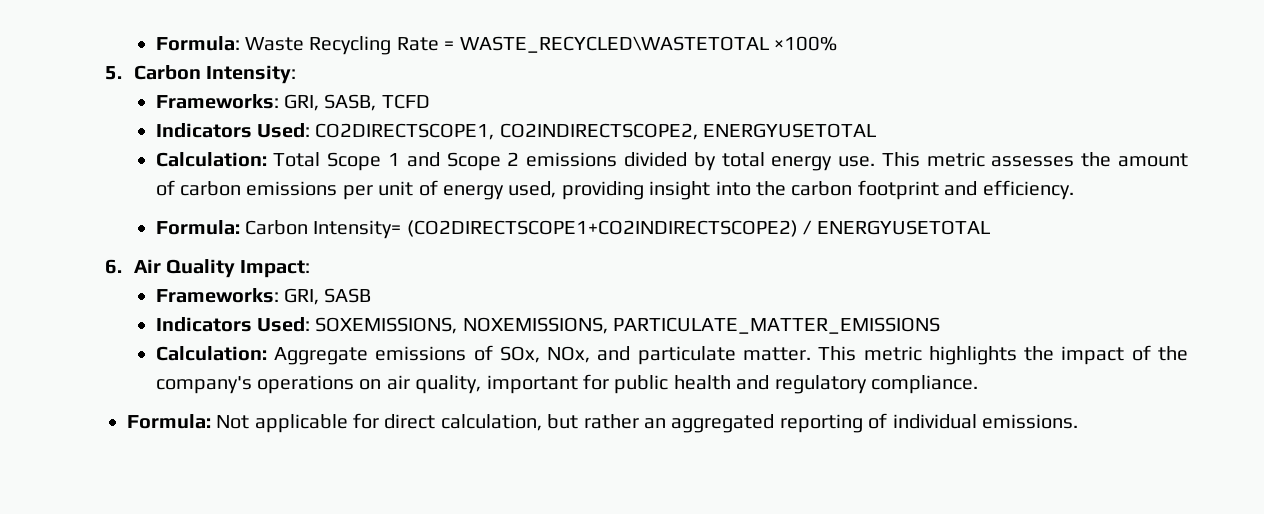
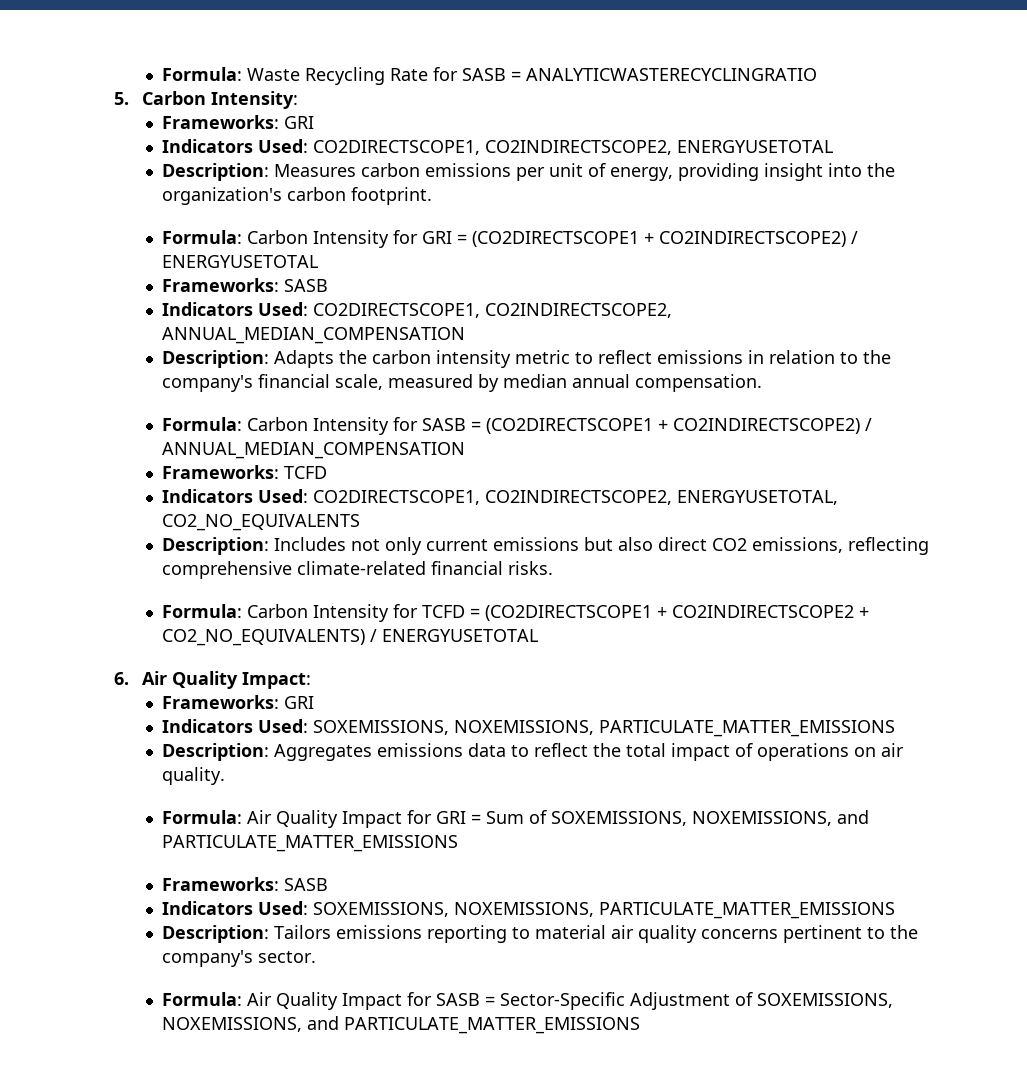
- Formula: Waste Recycling Rate = WASTE_RECYCLED\WASTETOTAL ×100%
+ Formula: Waste Recycling Rate for SASB = ANALYTICWASTERECYCLINGRATIO
  5. Carbon Intensity:
- Frameworks: GRI, SASB, TCFD
+ Frameworks: GRI
- Calculation: Total Scope 1 and Scope 2 emissions divided by total energy use. This metric assesses the amount of carbon emissions per unit of energy used, providing insight into the carbon footprint and efficiency.
- Formula: Carbon Intensity= (CO2DIRECTSCOPE1+CO2INDIRECTSCOPE2) / ENERGYUSETOTAL
+ Description: Measures carbon emissions per unit of energy, providing insight into the organization's carbon footprint.
+ Formula: Carbon Intensity for GRI = (CO2DIRECTSCOPE1 + CO2INDIRECTSCOPE2) / ENERGYUSETOTAL
+ Frameworks: SASB
+ Indicators Used: CO2DIRECTSCOPE1, CO2INDIRECTSCOPE2, ANNUAL_MEDIAN_COMPENSATION
+ Description: Adapts the carbon intensity metric to reflect emissions in relation to the company's financial scale, measured by median annual compensation.
+ Formula: Carbon Intensity for SASB = (CO2DIRECTSCOPE1 + CO2INDIRECTSCOPE2) / ANNUAL_MEDIAN_COMPENSATION
+ Frameworks: TCFD
+ Indicators Used: CO2DIRECTSCOPE1, CO2INDIRECTSCOPE2, ENERGYUSETOTAL, CO2_NO_EQUIVALENTS
+ Description: Includes not only current emissions but also direct CO2 emissions, reflecting comprehensive climate-related financial risks.
+ Formula: Carbon Intensity for TCFD = (CO2DIRECTSCOPE1 + CO2INDIRECTSCOPE2 + CO2_NO_EQUIVALENTS) / ENERGYUSETOTAL
  6. Air Quality Impact:
- Frameworks: GRI, SASB
+ Frameworks: GRI
+ Indicators Used: SOXEMISSIONS, NOXEMISSIONS, PARTICULATE_MATTER_EMISSIONS
+ Description: Aggregates emissions data to reflect the total impact of operations on air quality.
+ Formula: Air Quality Impact for GRI = Sum of SOXEMISSIONS, NOXEMISSIONS, and PARTICULATE_MATTER_EMISSIONS
+ Frameworks: SASB
- Calculation: Aggregate emissions of SOx, NOx, and particulate matter. This metric highlights the impact of the company's operations on air quality, important for public health and regulatory compliance.
- Formula: Not applicable for direct calculation, but rather an aggregated reporting of individual emissions.
+ Description: Tailors emissions reporting to material air quality concerns pertinent to the company's sector.
+ Formula: Air Quality Impact for SASB = Sector-Specific Adjustment of SOXEMISSIONS, NOXEMISSIONS, and PARTICULATE_MATTER_EMISSIONS

